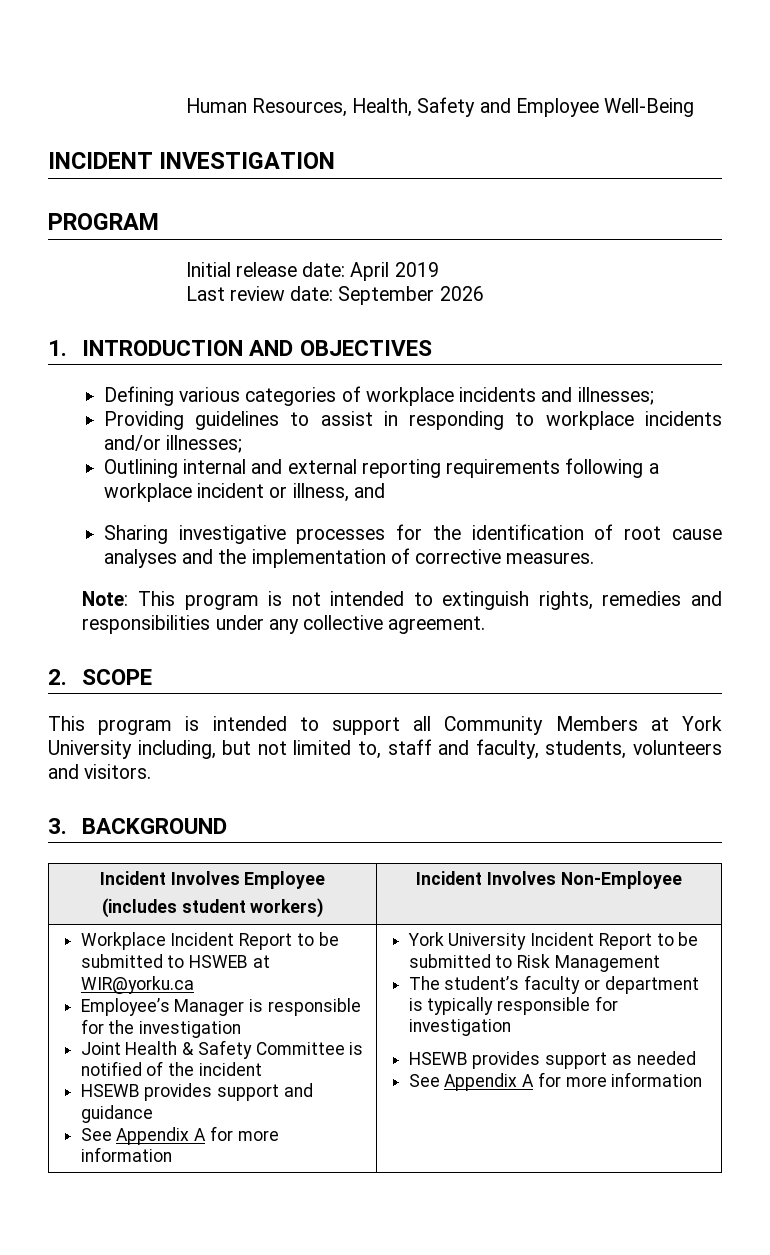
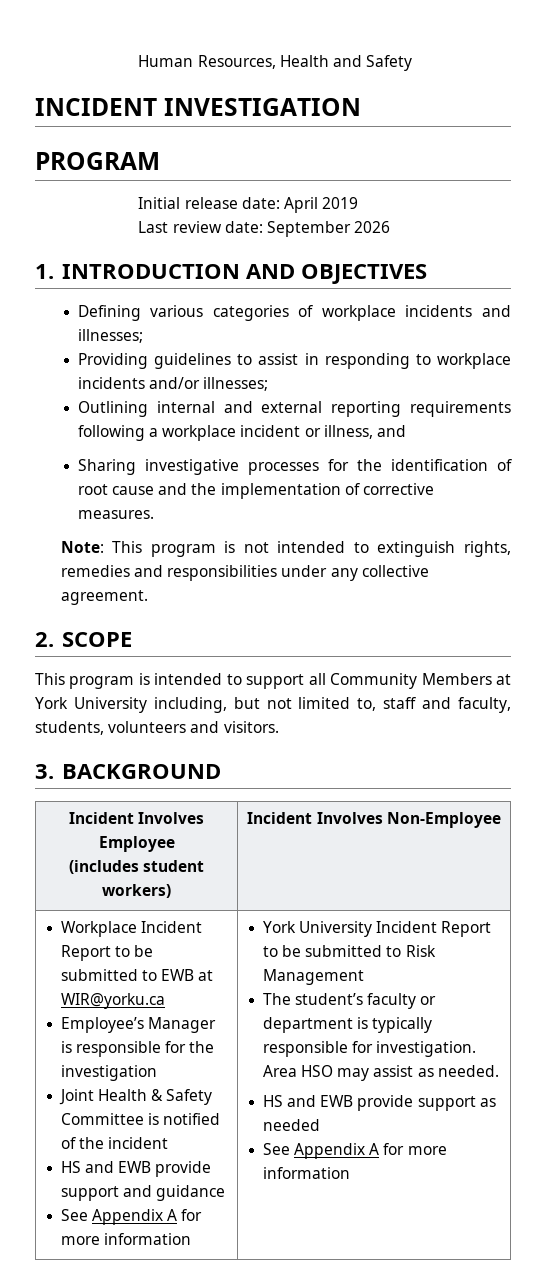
- Human Resources, Health, Safety and Employee Well-Being
+ Human Resources, Health and Safety
- Sharing investigative processes for the identification of root cause analyses and the implementation of corrective measures.
+ Sharing investigative processes for the identification of root cause and the implementation of corrective measures.
- Workplace Incident Report to be submitted to HSWEB at WIR@yorku.ca
+ Workplace Incident Report to be submitted to EWB at WIR@yorku.ca
- HSEWB provides support and guidance
+ HS and EWB provide support and guidance
- The student’s faculty or department is typically responsible for investigation
- HSEWB provides support as needed
+ The student’s faculty or department is typically responsible for investigation. Area HSO may assist as needed.
+ HS and EWB provide support as needed

